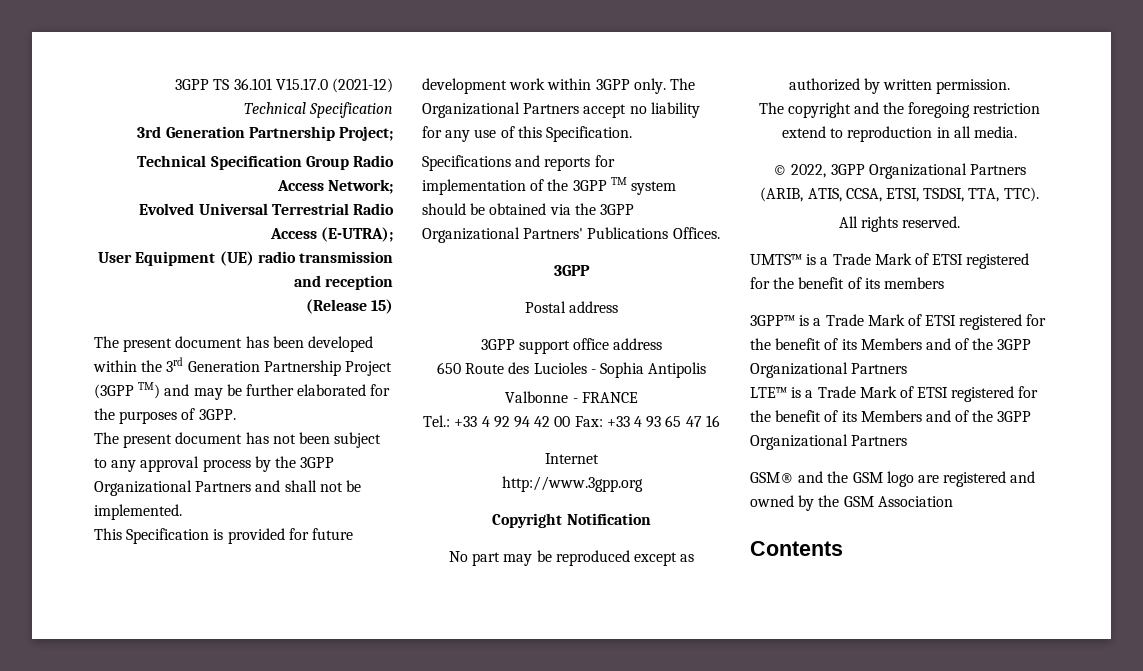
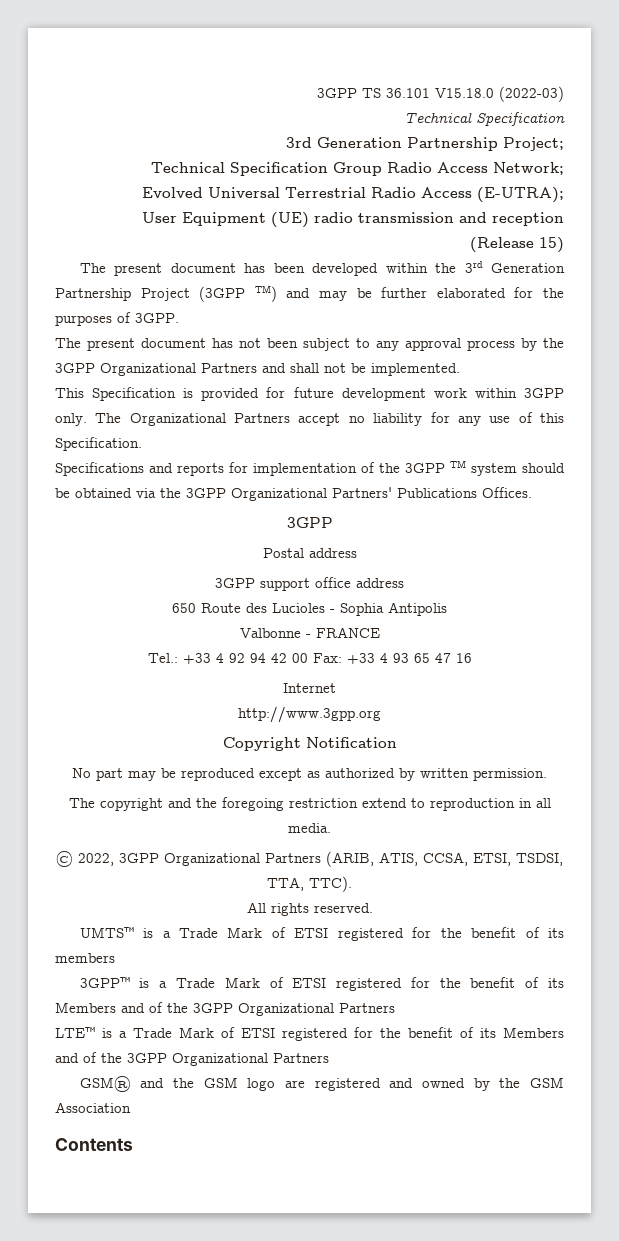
- 3GPP TS 36.101 V15.17.0 (2021-12)
+ 3GPP TS 36.101 V15.18.0 (2022-03)

